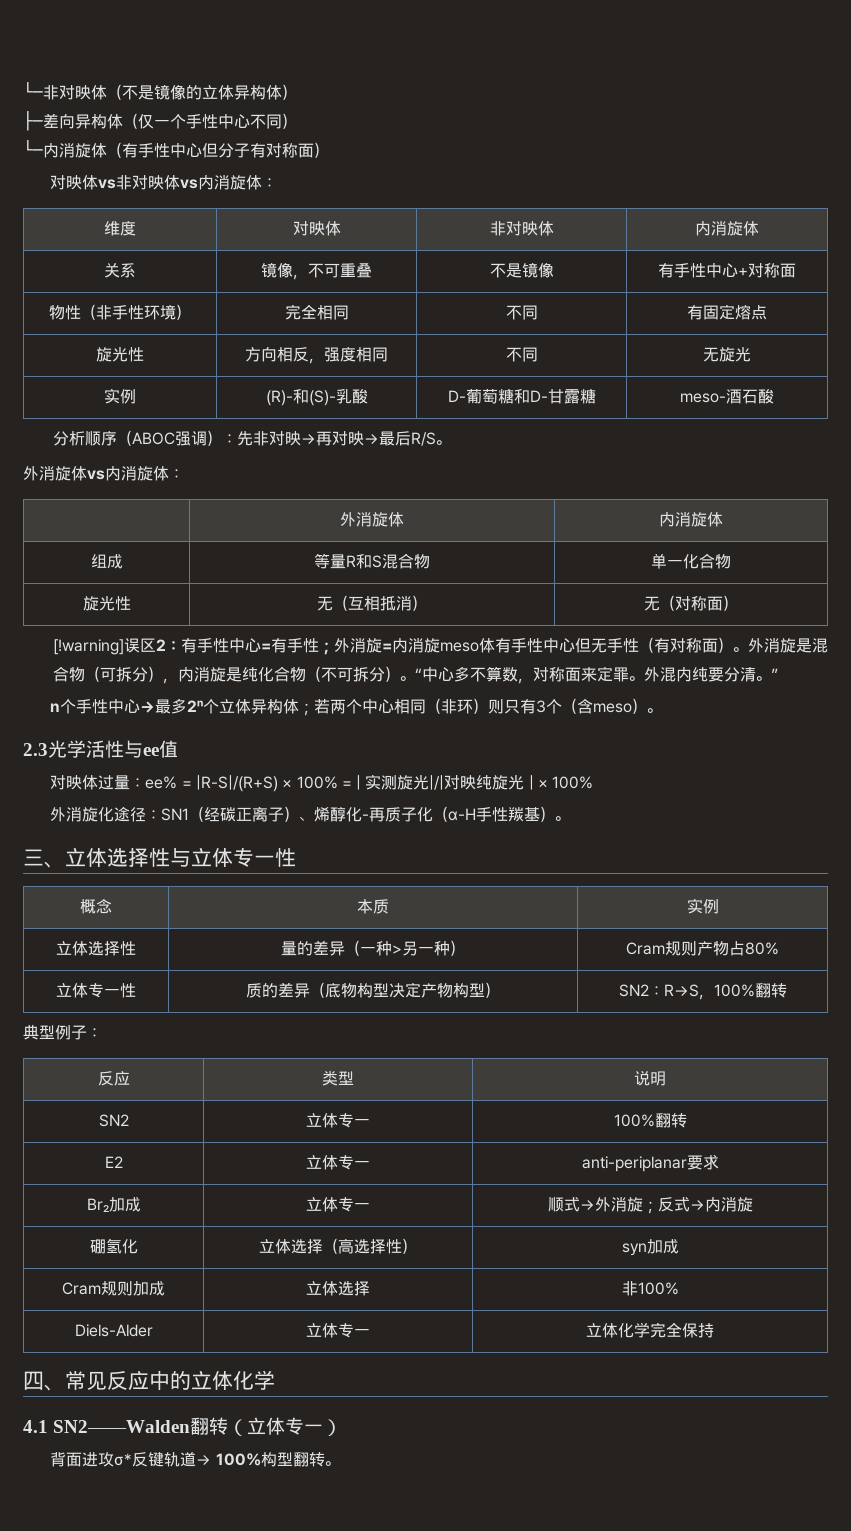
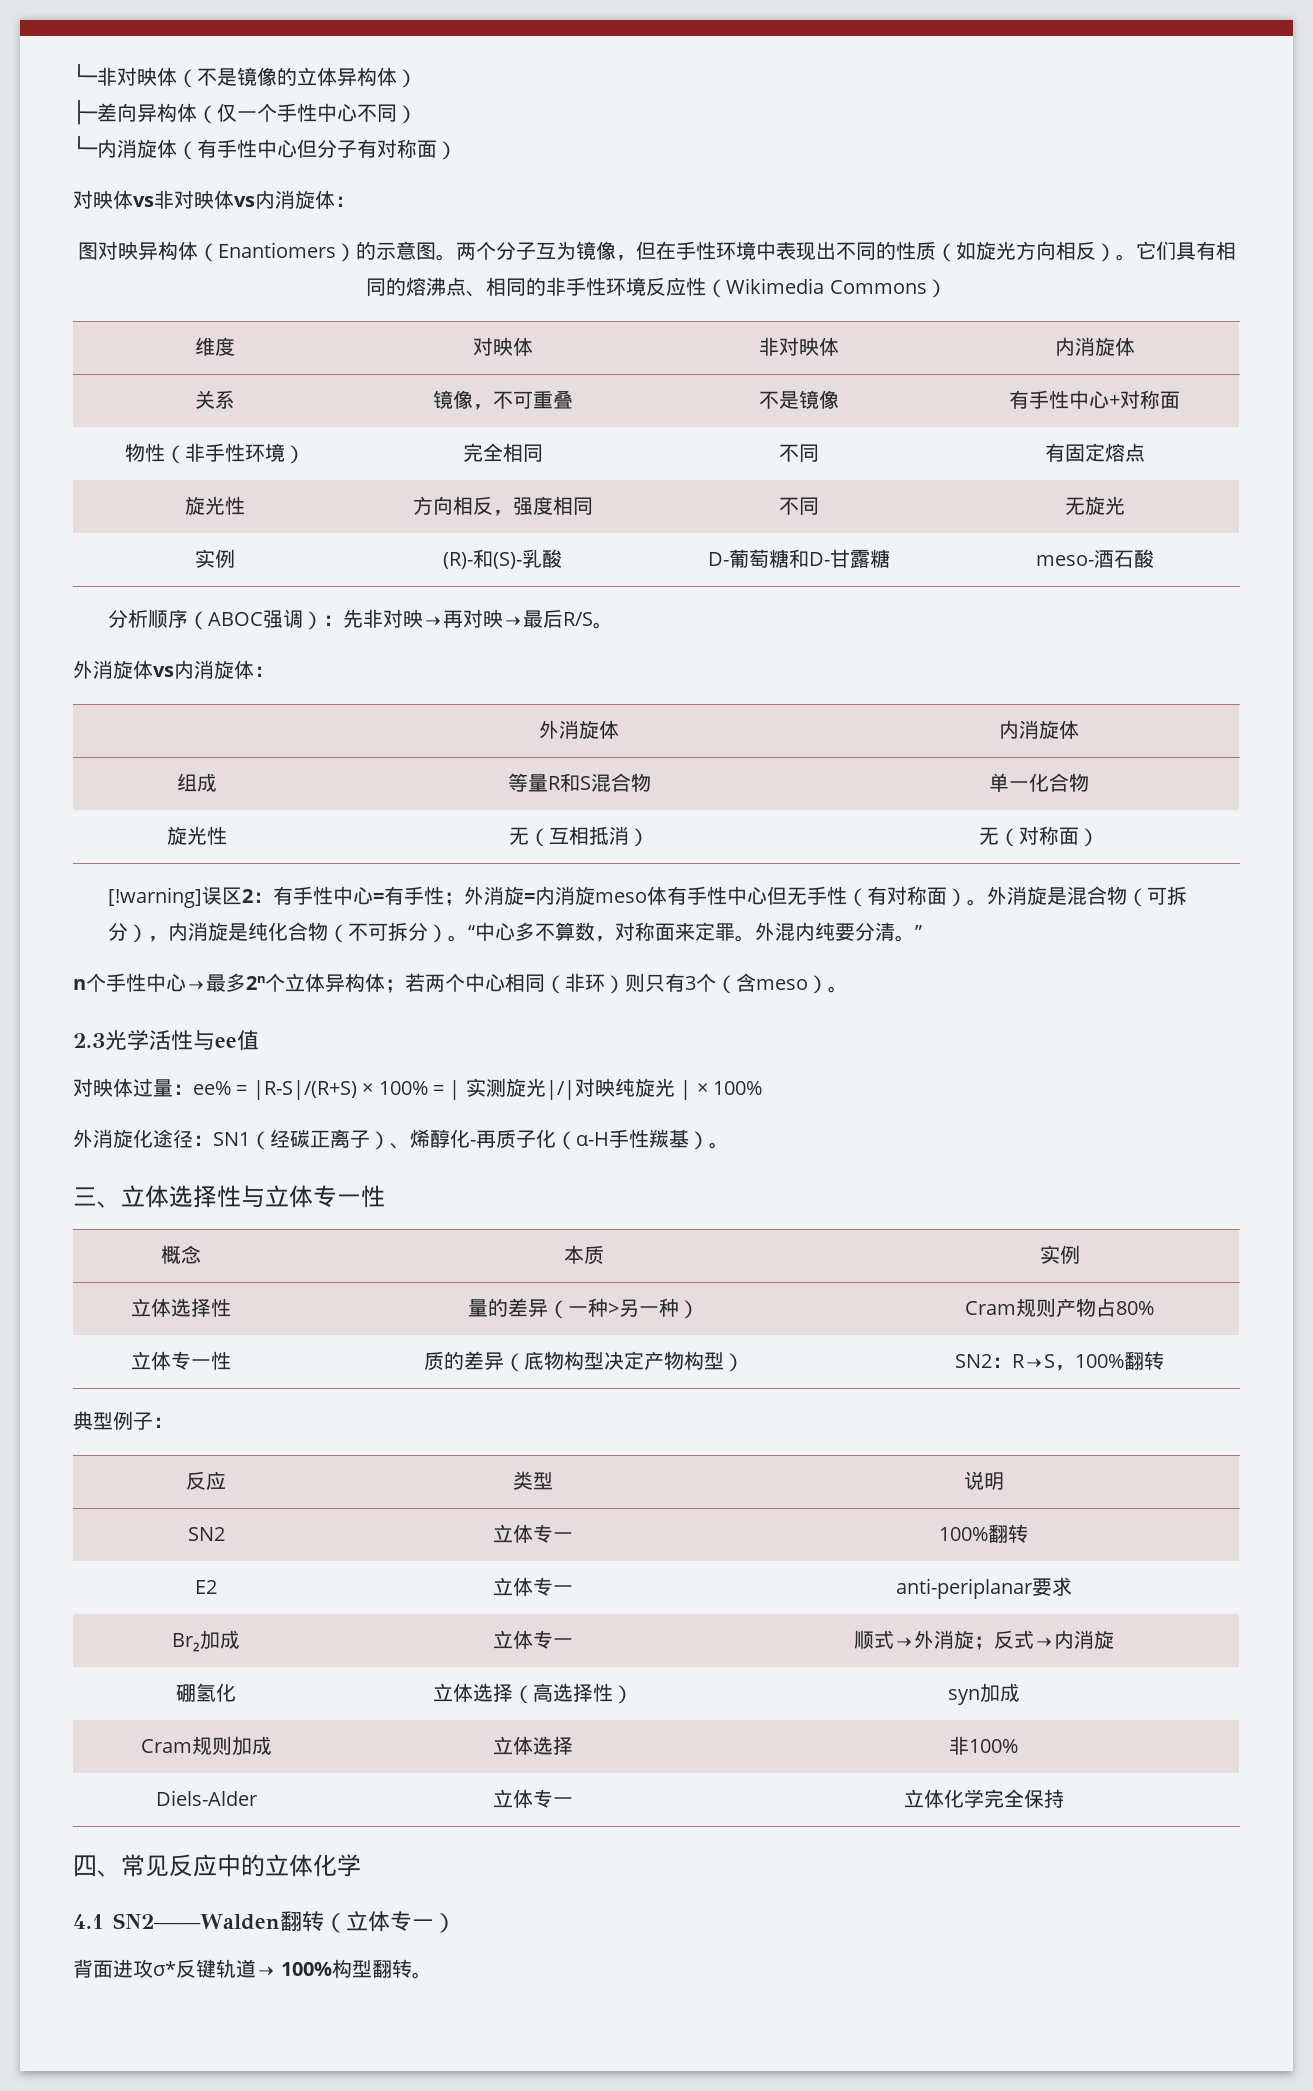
+ 图对映异构体（Enantiomers）的示意图。两个分子互为镜像，但在手性环境中表现出不同的性质（如旋光方向相反）。它们具有相同的熔沸点、相同的非手性环境反应性（Wikimedia Commons）

